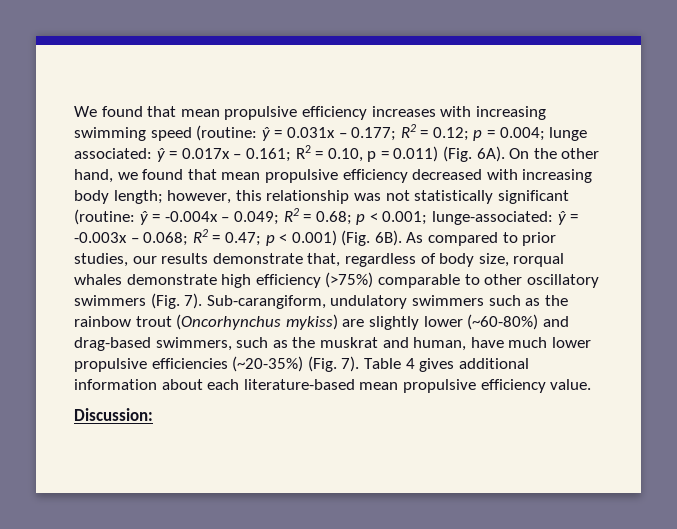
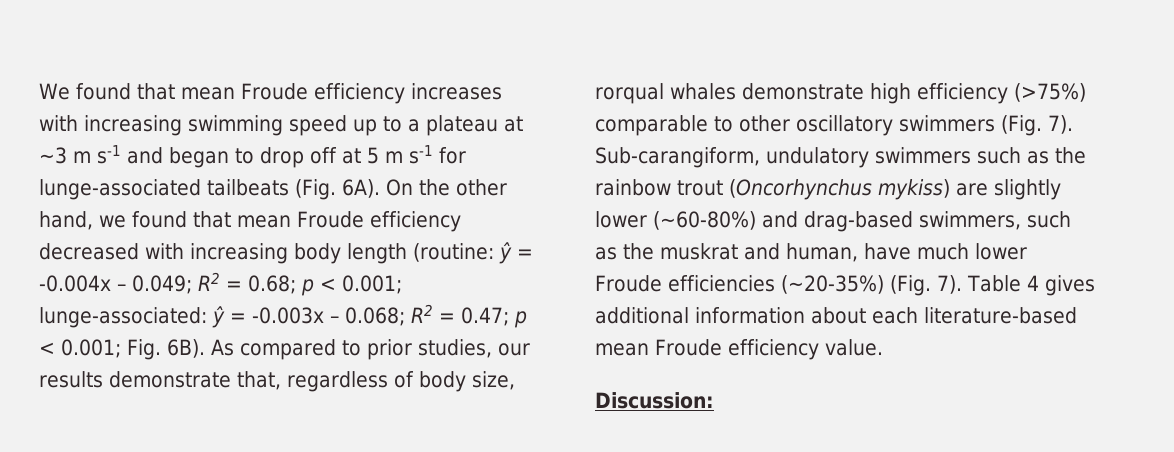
- We found that mean propulsive efficiency increases with increasing swimming speed (routine: ŷ = 0.031x – 0.177; R2 = 0.12; p = 0.004; lunge associated: ŷ = 0.017x – 0.161; R2 = 0.10, p = 0.011) (Fig. 6A).
+ We found that mean Froude efficiency increases with increasing swimming speed up to a plateau at ~3 m s-1 and began to drop off at 5 m s-1 for lunge-associated tailbeats (Fig. 6A).
- On the other hand, we found that mean propulsive efficiency decreased with increasing body length; however, this relationship was not statistically significant (routine: ŷ = -0.004x – 0.049; R2 = 0.68; p < 0.001; lunge-associated: ŷ = -0.003x – 0.068; R2 = 0.47; p < 0.001) (Fig. 6B).
+ On the other hand, we found that mean Froude efficiency decreased with increasing body length (routine: ŷ = -0.004x – 0.049; R2 = 0.68; p < 0.001; lunge-associated: ŷ = -0.003x – 0.068; R2 = 0.47; p < 0.001; Fig. 6B).
- Sub-carangiform, undulatory swimmers such as the rainbow trout (Oncorhynchus mykiss) are slightly lower (~60-80%) and drag-based swimmers, such as the muskrat and human, have much lower propulsive efficiencies (~20-35%) (Fig. 7).
+ Sub-carangiform, undulatory swimmers such as the rainbow trout (Oncorhynchus mykiss) are slightly lower (~60-80%) and drag-based swimmers, such as the muskrat and human, have much lower Froude efficiencies (~20-35%) (Fig. 7).
- Table 4 gives additional information about each literature-based mean propulsive efficiency value.
+ Table 4 gives additional information about each literature-based mean Froude efficiency value.

